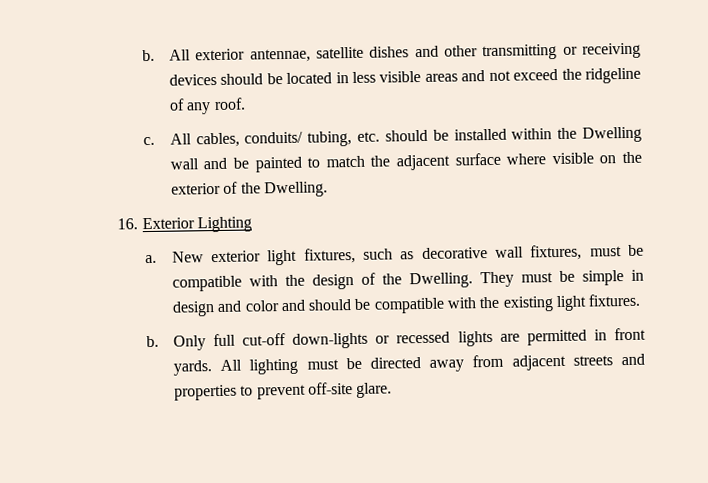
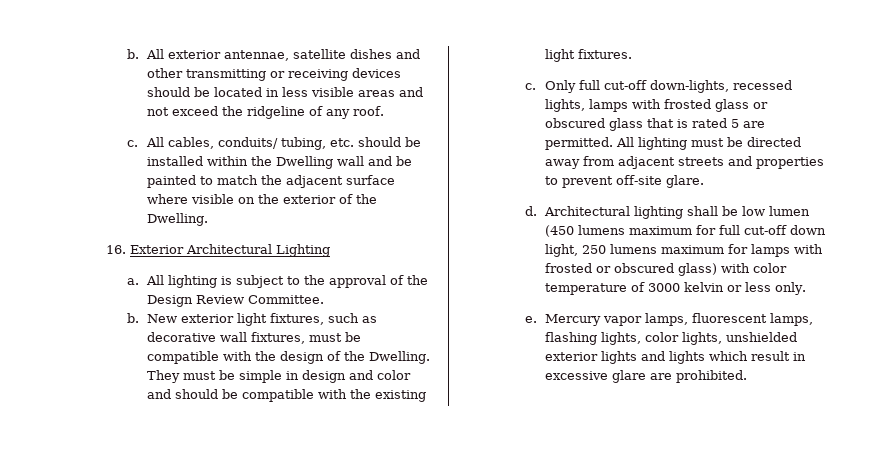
- 16. Exterior Lighting
+ 16. Exterior Architectural Lighting
+ All lighting is subject to the approval of the Design Review Committee.
+ b.
  They must be simple in design and color and should be compatible with the existing light fixtures.
- b.
+ c.
- Only full cut-off down-lights or recessed lights are permitted in front yards.
+ Only full cut-off down-lights, recessed lights, lamps with frosted glass or obscured glass that is rated 5 are permitted.
+ d. Architectural lighting shall be low lumen (450 lumens maximum for full cut-off down light, 250 lumens maximum for lamps with frosted or obscured glass) with color temperature of 3000 kelvin or less only.
+ e. Mercury vapor lamps, fluorescent lamps, flashing lights, color lights, unshielded exterior lights and lights which result in excessive glare are prohibited.

